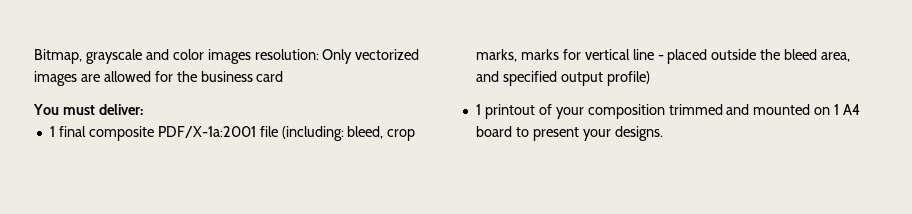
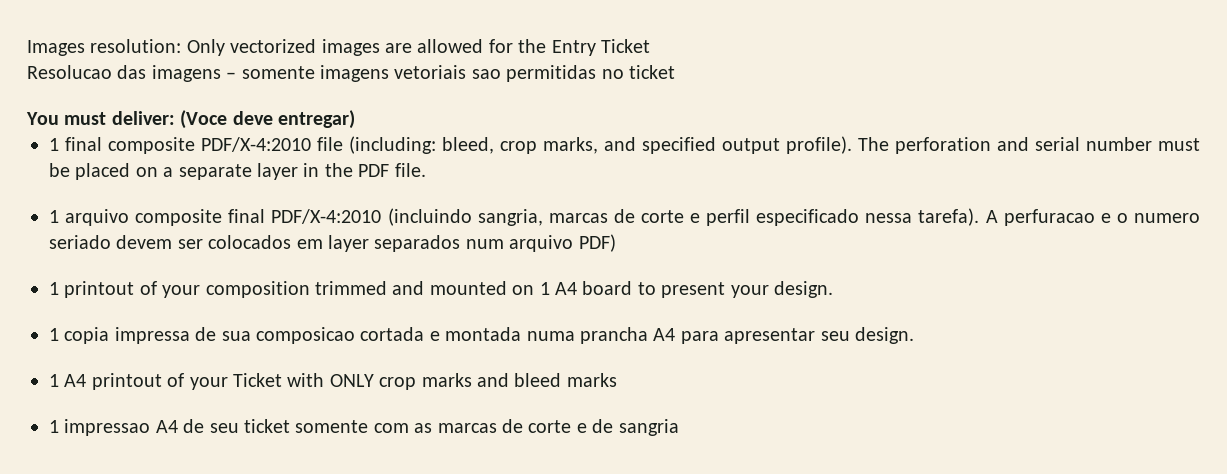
- Bitmap, grayscale and color images resolution: Only vectorized images are allowed for the business card
+ Images resolution: Only vectorized images are allowed for the Entry Ticket
+ Resolucao das imagens – somente imagens vetoriais sao permitidas no ticket
- You must deliver:
+ You must deliver: (Voce deve entregar)
- 1 final composite PDF/X-1a:2001 file (including: bleed, crop marks, marks for vertical line - placed outside the bleed area, and specified output profile)
+ 1 final composite PDF/X-4:2010 file (including: bleed, crop marks, and specified output profile). The perforation and serial number must be placed on a separate layer in the PDF file.
+ 1 arquivo composite final PDF/X-4:2010 (incluindo sangria, marcas de corte e perfil especificado nessa tarefa). A perfuracao e o numero seriado devem ser colocados em layer separados num arquivo PDF)
- 1 printout of your composition trimmed and mounted on 1 A4 board to present your designs.
+ 1 printout of your composition trimmed and mounted on 1 A4 board to present your design.
+ 1 copia impressa de sua composicao cortada e montada numa prancha A4 para apresentar seu design.
+ 1 A4 printout of your Ticket with ONLY crop marks and bleed marks
+ 1 impressao A4 de seu ticket somente com as marcas de corte e de sangria

